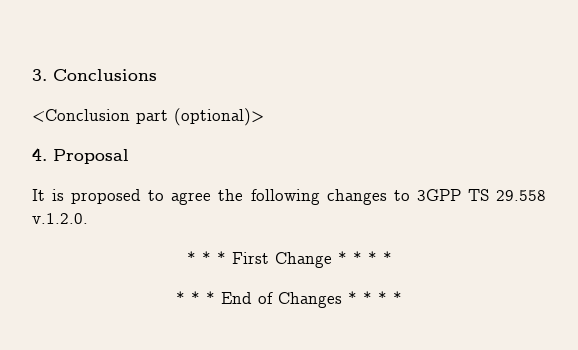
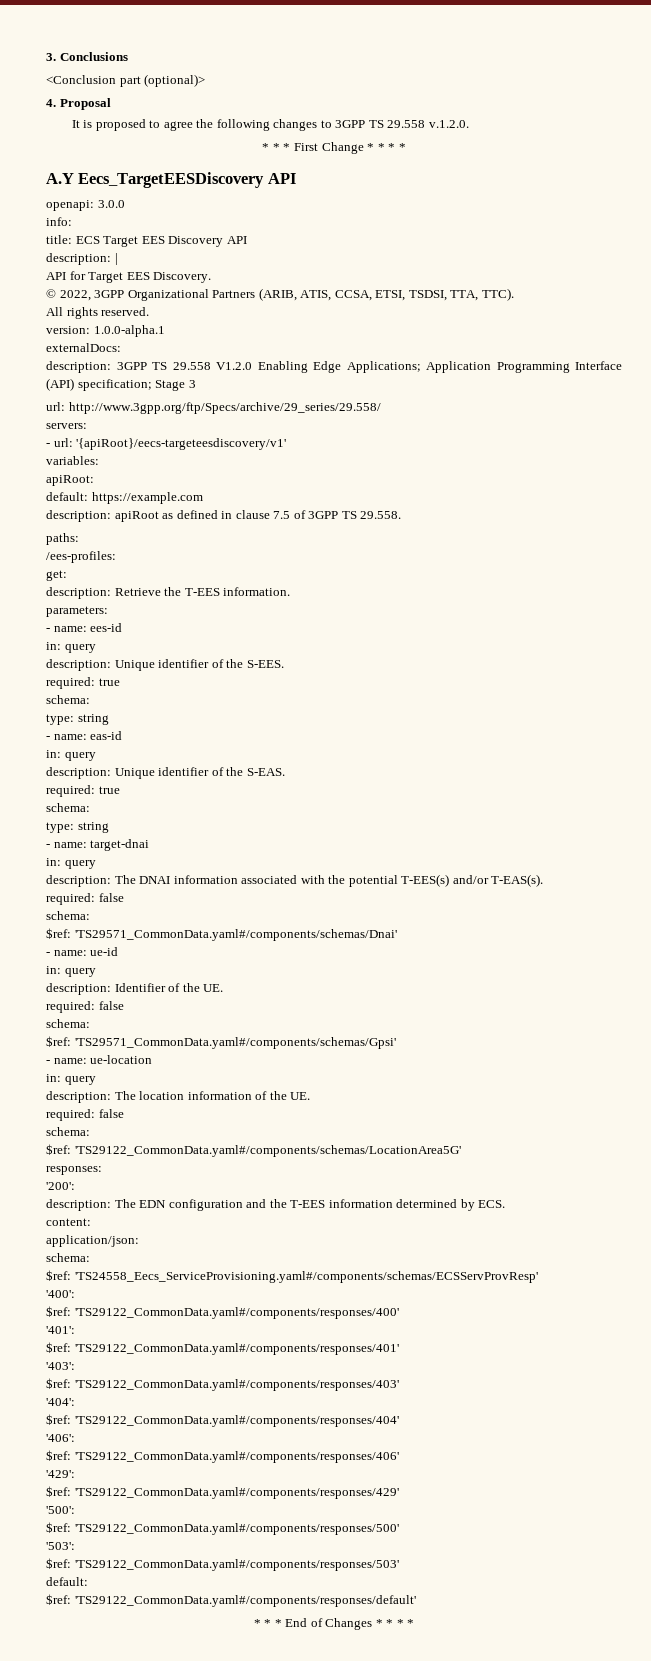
+ A.Y Eecs_TargetEESDiscovery API
+ openapi: 3.0.0
+ info:
+ title: ECS Target EES Discovery API
+ description: |
+ API for Target EES Discovery.
+ © 2022, 3GPP Organizational Partners (ARIB, ATIS, CCSA, ETSI, TSDSI, TTA, TTC).
+ All rights reserved.
+ version: 1.0.0-alpha.1
+ externalDocs:
+ description: 3GPP TS 29.558 V1.2.0 Enabling Edge Applications; Application Programming Interface (API) specification; Stage 3
+ url: http://www.3gpp.org/ftp/Specs/archive/29_series/29.558/
+ servers:
+ - url: '{apiRoot}/eecs-targeteesdiscovery/v1'
+ variables:
+ apiRoot:
+ default: https://example.com
+ description: apiRoot as defined in clause 7.5 of 3GPP TS 29.558.
+ paths:
+ /ees-profiles:
+ get:
+ description: Retrieve the T-EES information.
+ parameters:
+ - name: ees-id
+ in: query
+ description: Unique identifier of the S-EES.
+ required: true
+ schema:
+ type: string
+ - name: eas-id
+ in: query
+ description: Unique identifier of the S-EAS.
+ required: true
+ schema:
+ type: string
+ - name: target-dnai
+ in: query
+ description: The DNAI information associated with the potential T-EES(s) and/or T-EAS(s).
+ required: false
+ schema:
+ $ref: 'TS29571_CommonData.yaml#/components/schemas/Dnai'
+ - name: ue-id
+ in: query
+ description: Identifier of the UE.
+ required: false
+ schema:
+ $ref: 'TS29571_CommonData.yaml#/components/schemas/Gpsi'
+ - name: ue-location
+ in: query
+ description: The location information of the UE.
+ required: false
+ schema:
+ $ref: 'TS29122_CommonData.yaml#/components/schemas/LocationArea5G'
+ responses:
+ '200':
+ description: The EDN configuration and the T-EES information determined by ECS.
+ content:
+ application/json:
+ schema:
+ $ref: 'TS24558_Eecs_ServiceProvisioning.yaml#/components/schemas/ECSServProvResp'
+ '400':
+ $ref: 'TS29122_CommonData.yaml#/components/responses/400'
+ '401':
+ $ref: 'TS29122_CommonData.yaml#/components/responses/401'
+ '403':
+ $ref: 'TS29122_CommonData.yaml#/components/responses/403'
+ '404':
+ $ref: 'TS29122_CommonData.yaml#/components/responses/404'
+ '406':
+ $ref: 'TS29122_CommonData.yaml#/components/responses/406'
+ '429':
+ $ref: 'TS29122_CommonData.yaml#/components/responses/429'
+ '500':
+ $ref: 'TS29122_CommonData.yaml#/components/responses/500'
+ '503':
+ $ref: 'TS29122_CommonData.yaml#/components/responses/503'
+ default:
+ $ref: 'TS29122_CommonData.yaml#/components/responses/default'

